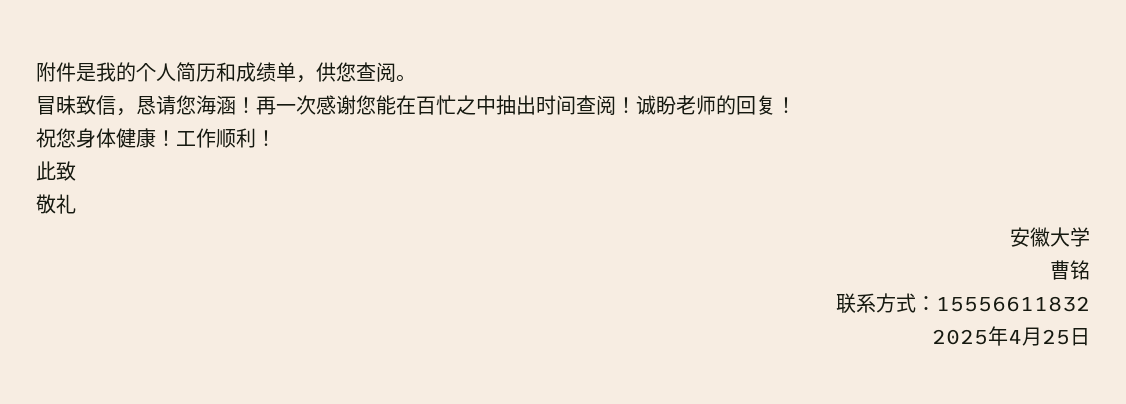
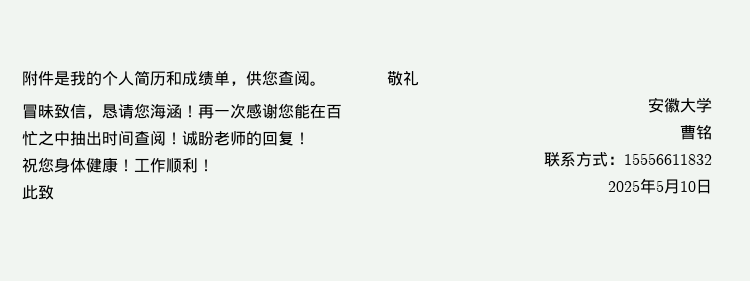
- 2025年4月25日
+ 2025年5月10日

